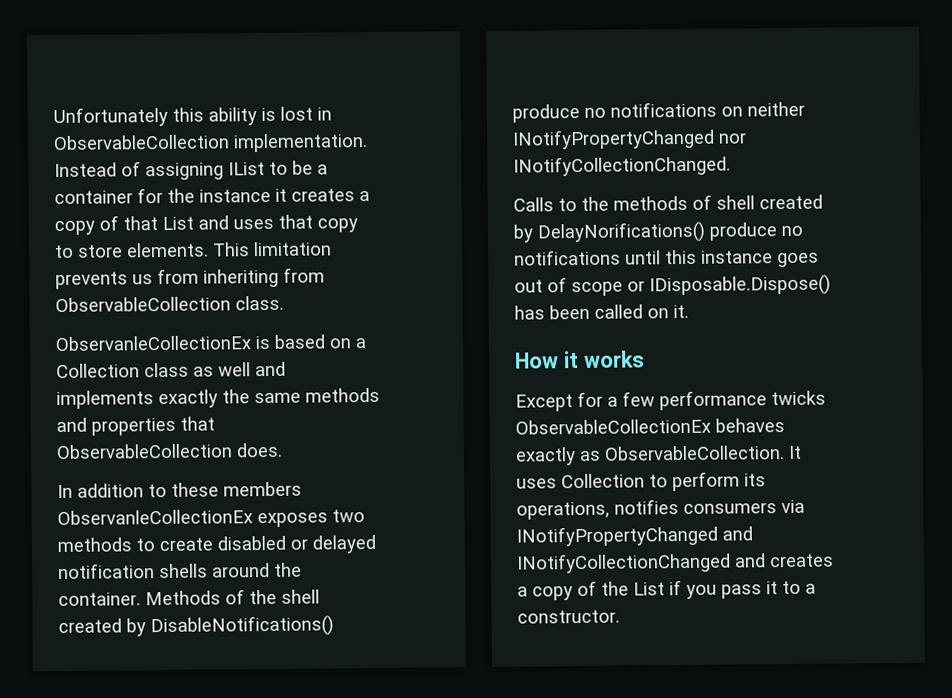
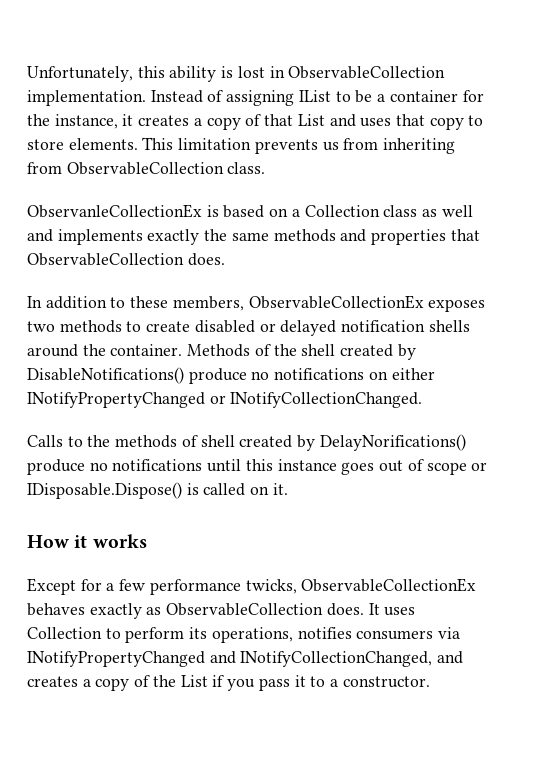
- Unfortunately this ability is lost in ObservableCollection implementation.
+ Unfortunately, this ability is lost in ObservableCollection implementation.
- Instead of assigning IList to be a container for the instance it creates a copy of that List and uses that copy to store elements.
+ Instead of assigning IList to be a container for the instance, it creates a copy of that List and uses that copy to store elements.
- In addition to these members ObservanleCollectionEx exposes two methods to create disabled or delayed notification shells around the container.
+ In addition to these members, ObservableCollectionEx exposes two methods to create disabled or delayed notification shells around the container.
- Methods of the shell created by DisableNotifications() produce no notifications on neither INotifyPropertyChanged nor INotifyCollectionChanged.
+ Methods of the shell created by DisableNotifications() produce no notifications on either INotifyPropertyChanged or INotifyCollectionChanged.
- Calls to the methods of shell created by DelayNorifications() produce no notifications until this instance goes out of scope or IDisposable.Dispose() has been called on it.
+ Calls to the methods of shell created by DelayNorifications() produce no notifications until this instance goes out of scope or IDisposable.Dispose() is called on it.
- Except for a few performance twicks ObservableCollectionEx behaves exactly as ObservableCollection.
+ Except for a few performance twicks, ObservableCollectionEx behaves exactly as ObservableCollection does.
- It uses Collection to perform its operations, notifies consumers via INotifyPropertyChanged and INotifyCollectionChanged and creates a copy of the List if you pass it to a constructor.
+ It uses Collection to perform its operations, notifies consumers via INotifyPropertyChanged and INotifyCollectionChanged, and creates a copy of the List if you pass it to a constructor.

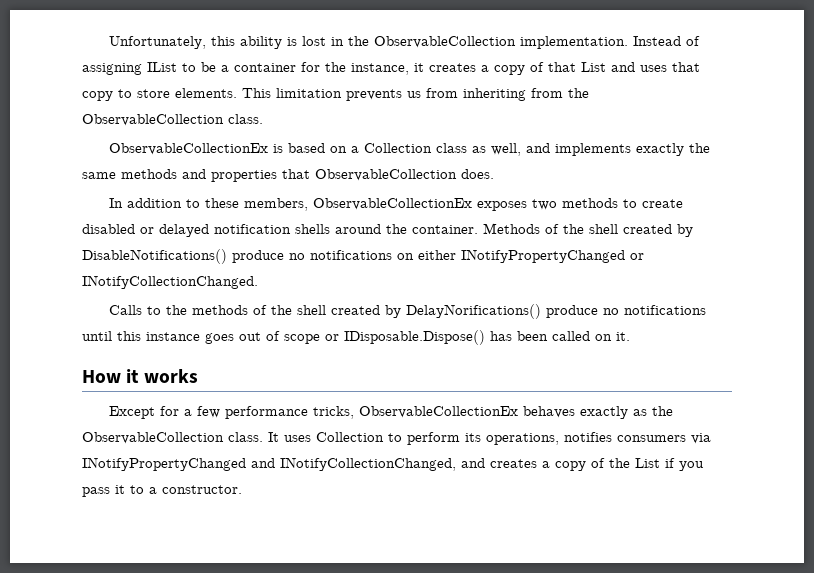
- Unfortunately, this ability is lost in ObservableCollection implementation.
+ Unfortunately, this ability is lost in the ObservableCollection implementation.
- This limitation prevents us from inheriting from ObservableCollection class.
+ This limitation prevents us from inheriting from the ObservableCollection class.
- ObservanleCollectionEx is based on a Collection class as well and implements exactly the same methods and properties that ObservableCollection does.
+ ObservableCollectionEx is based on a Collection class as well, and implements exactly the same methods and properties that ObservableCollection does.
- Calls to the methods of shell created by DelayNorifications() produce no notifications until this instance goes out of scope or IDisposable.Dispose() is called on it.
+ Calls to the methods of the shell created by DelayNorifications() produce no notifications until this instance goes out of scope or IDisposable.Dispose() has been called on it.
- Except for a few performance twicks, ObservableCollectionEx behaves exactly as ObservableCollection does.
+ Except for a few performance tricks, ObservableCollectionEx behaves exactly as the ObservableCollection class.

